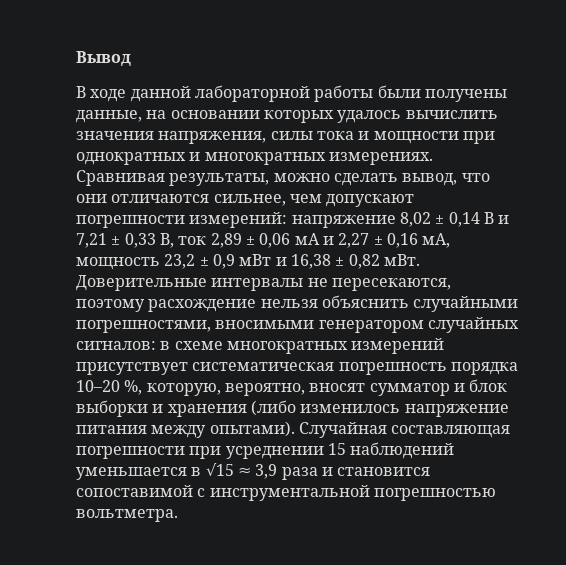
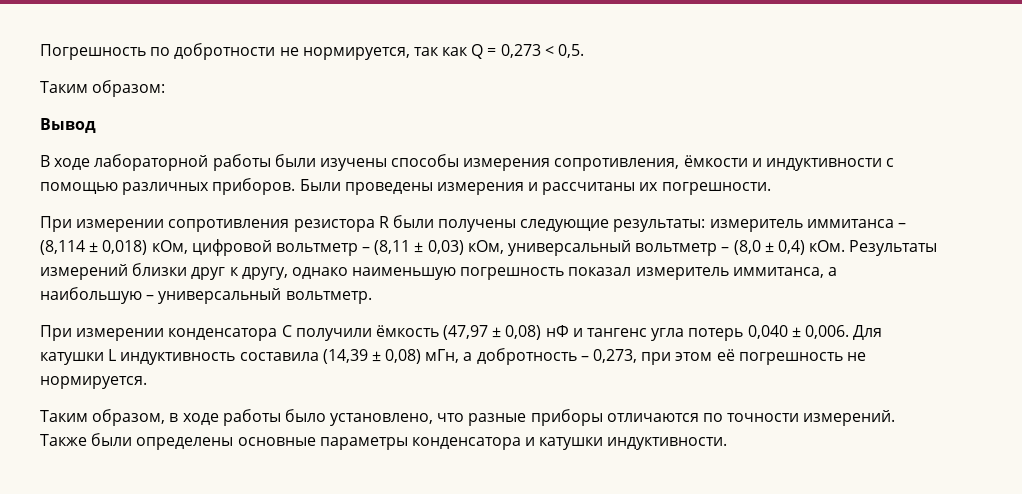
+ Погрешность по добротности не нормируется, так как Q = 0,273 < 0,5.
+ Таким образом:
- В ходе данной лабораторной работы были получены данные, на основании которых удалось вычислить значения напряжения, силы тока и мощности при однократных и многократных измерениях. Сравнивая результаты, можно сделать вывод, что они отличаются сильнее, чем допускают погрешности измерений: напряжение 8,02 ± 0,14 В и 7,21 ± 0,33 В, ток 2,89 ± 0,06 мА и 2,27 ± 0,16 мА, мощность 23,2 ± 0,9 мВт и 16,38 ± 0,82 мВт. Доверительные интервалы не пересекаются, поэтому расхождение нельзя объяснить случайными погрешностями, вносимыми генератором случайных сигналов: в схеме многократных измерений присутствует систематическая погрешность порядка 10–20 %, которую, вероятно, вносят сумматор и блок выборки и хранения (либо изменилось напряжение питания между опытами). Случайная составляющая погрешности при усреднении 15 наблюдений уменьшается в √15 ≈ 3,9 раза и становится сопоставимой с инструментальной погрешностью вольтметра.
+ В ходе лабораторной работы были изучены способы измерения сопротивления, ёмкости и индуктивности с помощью различных приборов. Были проведены измерения и рассчитаны их погрешности.
+ При измерении сопротивления резистора R были получены следующие результаты: измеритель иммитанса – (8,114 ± 0,018) кОм, цифровой вольтметр – (8,11 ± 0,03) кОм, универсальный вольтметр – (8,0 ± 0,4) кОм. Результаты измерений близки друг к другу, однако наименьшую погрешность показал измеритель иммитанса, а наибольшую – универсальный вольтметр.
+ При измерении конденсатора C получили ёмкость (47,97 ± 0,08) нФ и тангенс угла потерь 0,040 ± 0,006. Для катушки L индуктивность составила (14,39 ± 0,08) мГн, а добротность – 0,273, при этом её погрешность не нормируется.
+ Таким образом, в ходе работы было установлено, что разные приборы отличаются по точности измерений. Также были определены основные параметры конденсатора и катушки индуктивности.

